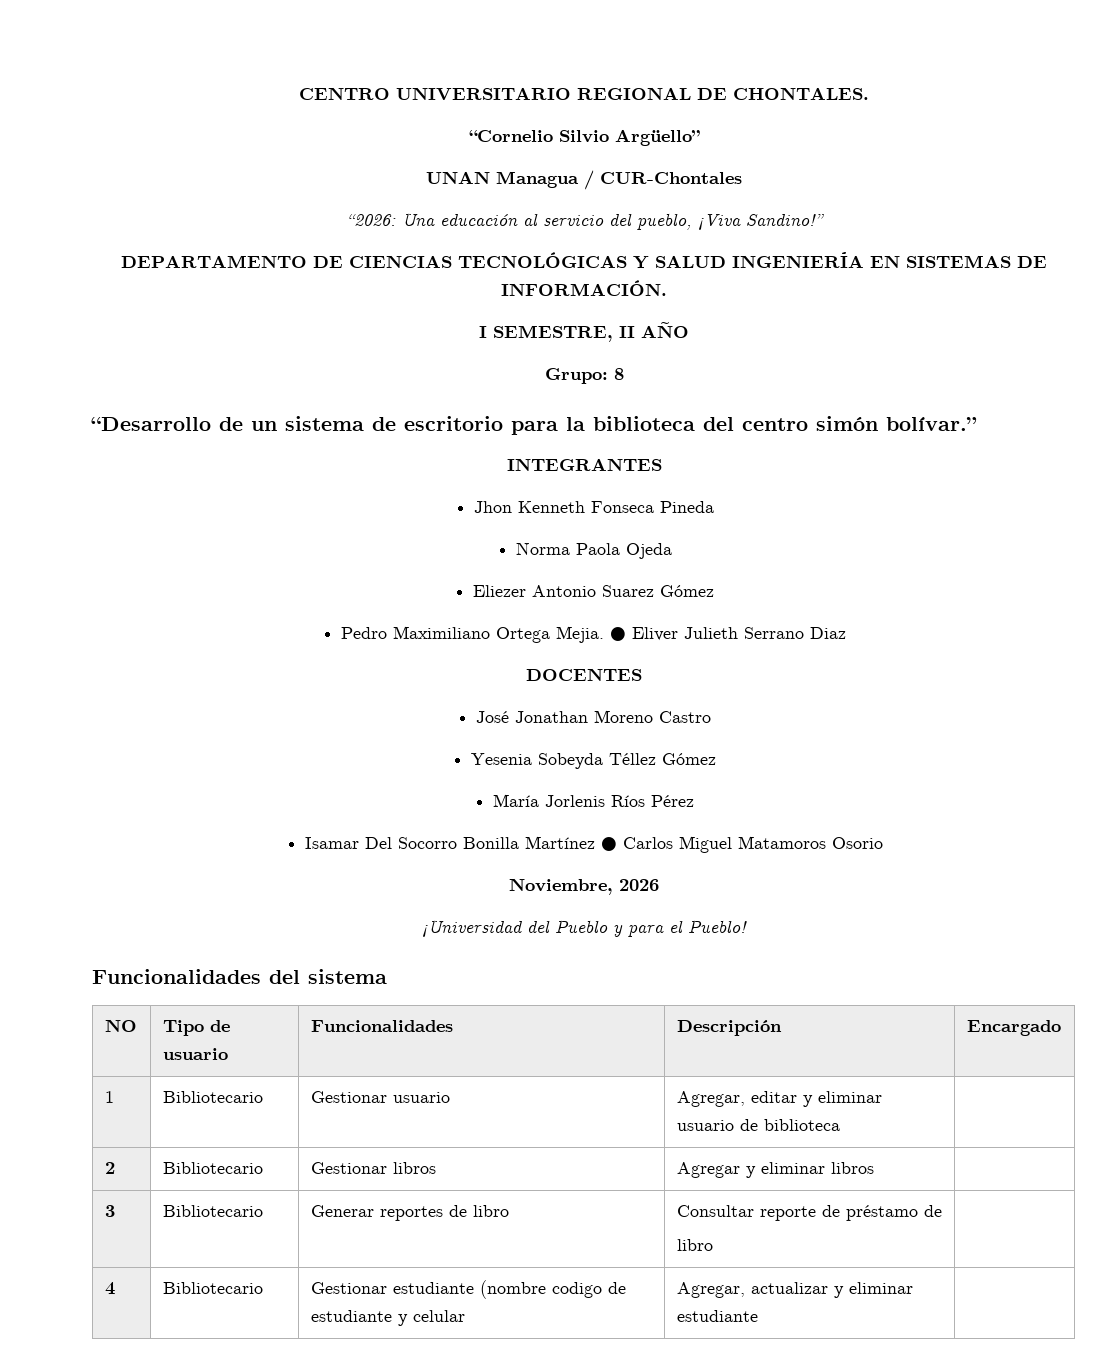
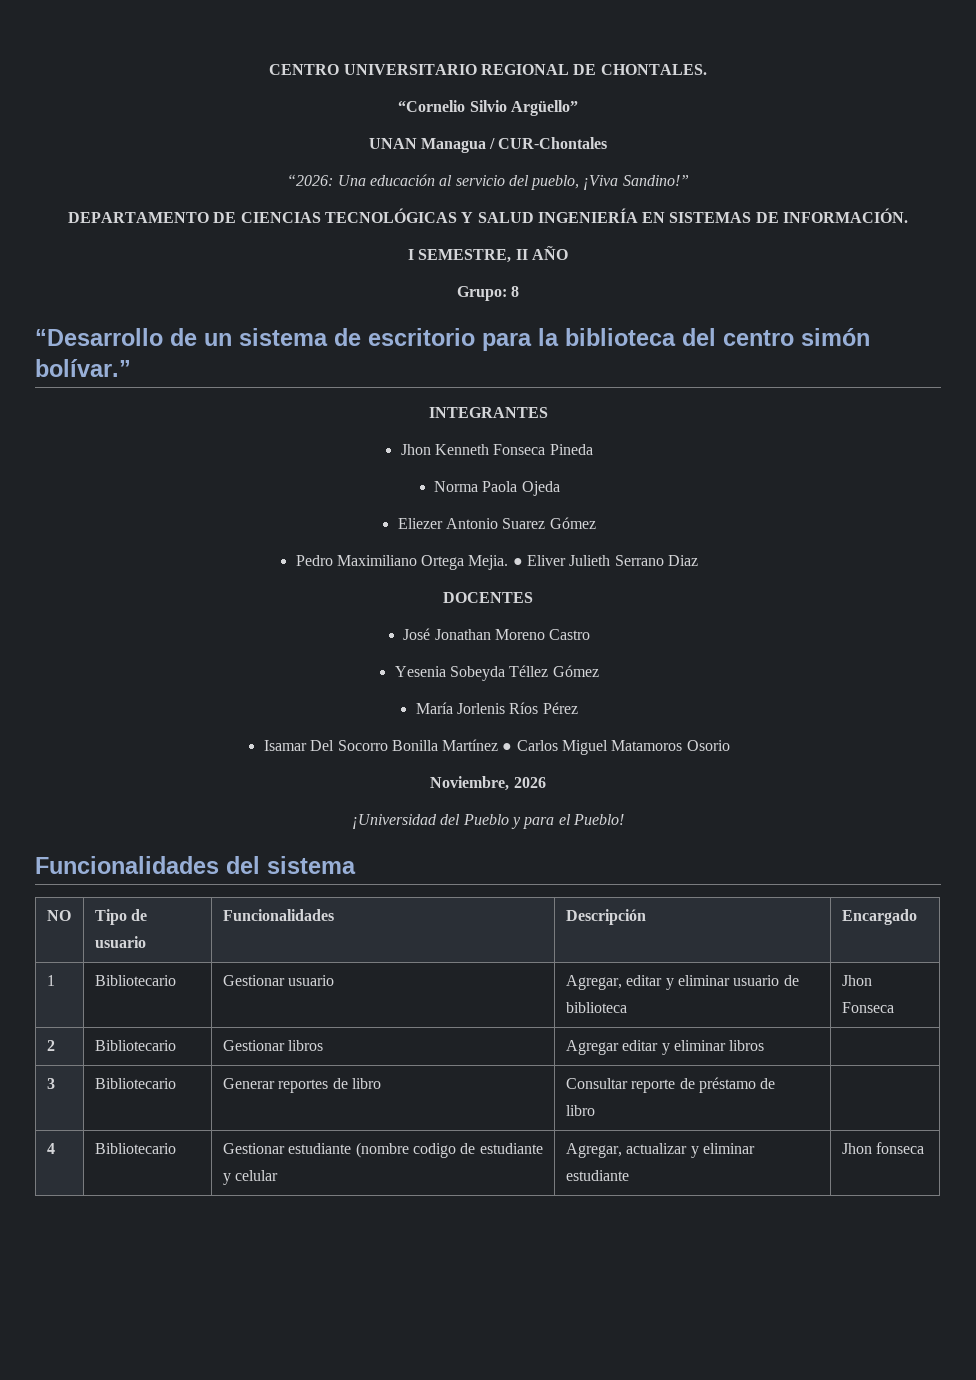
- 1 | Bibliotecario | Gestionar usuario | Agregar, editar y eliminar usuario de biblioteca |
+ 1 | Bibliotecario | Gestionar usuario | Agregar, editar y eliminar usuario de biblioteca | Jhon Fonseca
- 2 | Bibliotecario | Gestionar libros | Agregar y eliminar libros |
+ 2 | Bibliotecario | Gestionar libros | Agregar editar y eliminar libros |
- 4 | Bibliotecario | Gestionar estudiante (nombre codigo de estudiante y celular | Agregar, actualizar y eliminar estudiante |
+ 4 | Bibliotecario | Gestionar estudiante (nombre codigo de estudiante y celular | Agregar, actualizar y eliminar estudiante | Jhon fonseca

